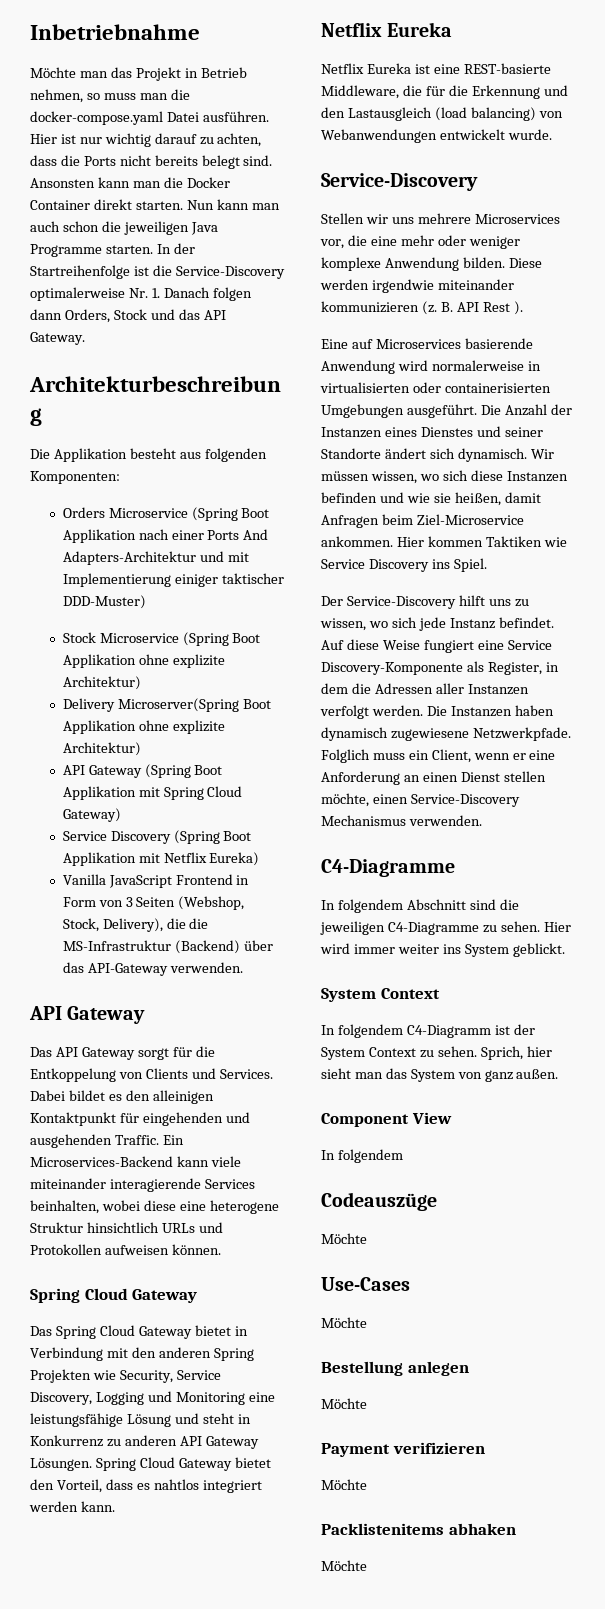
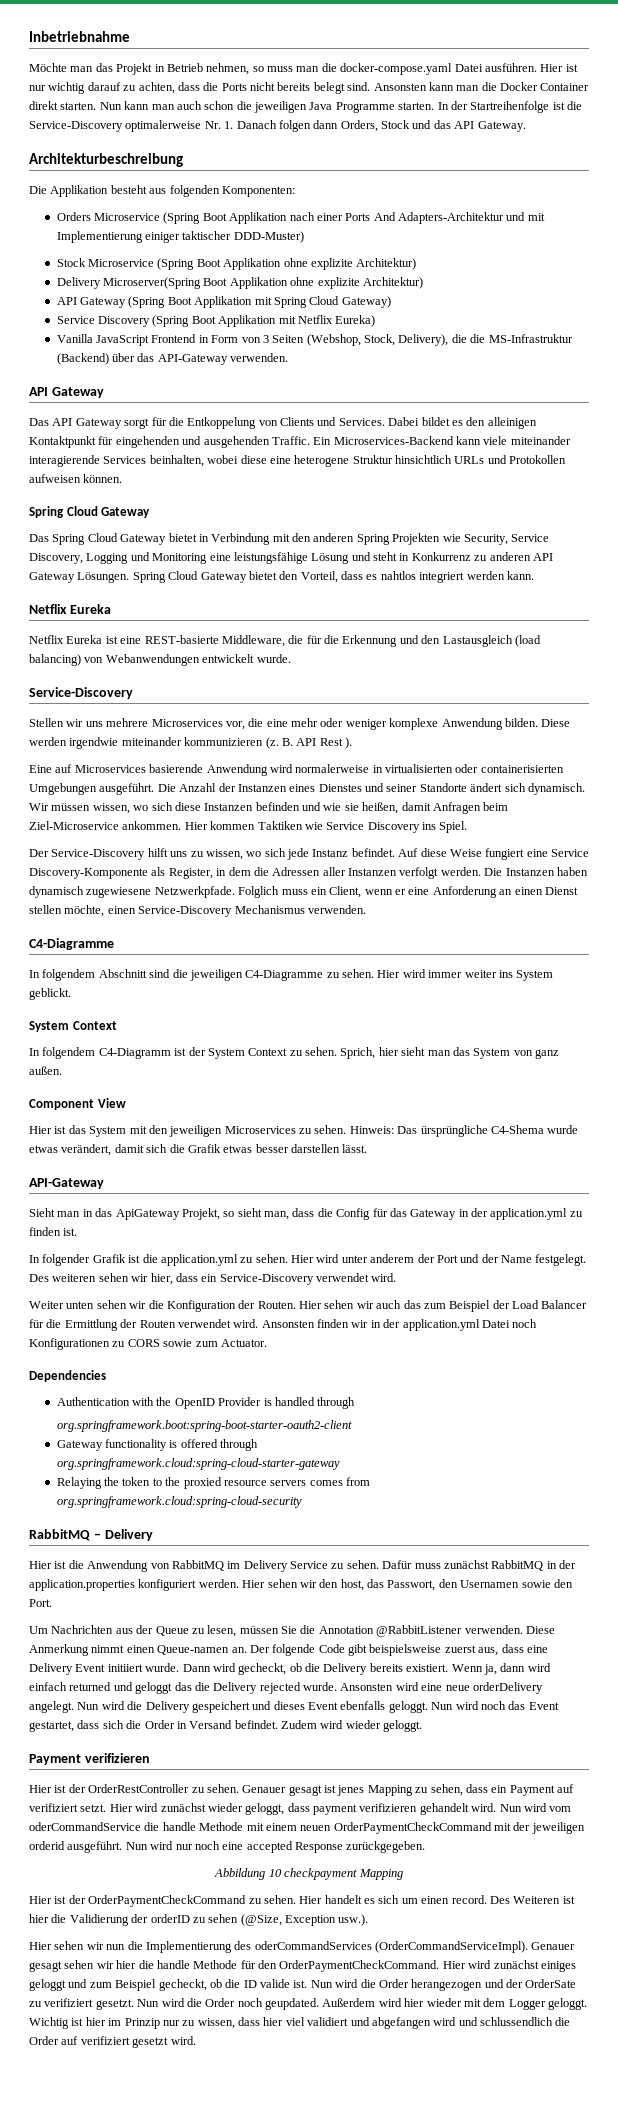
  Component View
- In folgendem
- Codeauszüge
- Möchte
- Use-Cases
- Möchte
- Bestellung anlegen
- Möchte
+ Hier ist das System mit den jeweiligen Microservices zu sehen. Hinweis: Das ürsprüngliche C4-Shema wurde etwas verändert, damit sich die Grafik etwas besser darstellen lässt.
+ API-Gateway
+ Sieht man in das ApiGateway Projekt, so sieht man, dass die Config für das Gateway in der application.yml zu finden ist.
+ In folgender Grafik ist die application.yml zu sehen. Hier wird unter anderem der Port und der Name festgelegt. Des weiteren sehen wir hier, dass ein Service-Discovery verwendet wird.
+ Weiter unten sehen wir die Konfiguration der Routen. Hier sehen wir auch das zum Beispiel der Load Balancer für die Ermittlung der Routen verwendet wird. Ansonsten finden wir in der application.yml Datei noch Konfigurationen zu CORS sowie zum Actuator.
+ Dependencies
+ Authentication with the OpenID Provider is handled through
+ org.springframework.boot:spring-boot-starter-oauth2-client
+ Gateway functionality is offered through
+ org.springframework.cloud:spring-cloud-starter-gateway
+ Relaying the token to the proxied resource servers comes from org.springframework.cloud:spring-cloud-security
+ RabbitMQ – Delivery
+ Hier ist die Anwendung von RabbitMQ im Delivery Service zu sehen. Dafür muss zunächst RabbitMQ in der application.properties konfiguriert werden. Hier sehen wir den host, das Passwort, den Usernamen sowie den Port.
+ Um Nachrichten aus der Queue zu lesen, müssen Sie die Annotation @RabbitListener verwenden. Diese Anmerkung nimmt einen Queue-namen an. Der folgende Code gibt beispielsweise zuerst aus, dass eine Delivery Event initiiert wurde. Dann wird gecheckt, ob die Delivery bereits existiert. Wenn ja, dann wird einfach returned und geloggt das die Delivery rejected wurde. Ansonsten wird eine neue orderDelivery angelegt. Nun wird die Delivery gespeichert und dieses Event ebenfalls geloggt. Nun wird noch das Event gestartet, dass sich die Order in Versand befindet. Zudem wird wieder geloggt.
  Payment verifizieren
- Möchte
- Packlistenitems abhaken
- Möchte
+ Hier ist der OrderRestController zu sehen. Genauer gesagt ist jenes Mapping zu sehen, dass ein Payment auf verifiziert setzt. Hier wird zunächst wieder geloggt, dass payment verifizieren gehandelt wird. Nun wird vom oderCommandService die handle Methode mit einem neuen OrderPaymentCheckCommand mit der jeweiligen orderid ausgeführt. Nun wird nur noch eine accepted Response zurückgegeben.
+ Abbildung 10 checkpayment Mapping
+ Hier ist der OrderPaymentCheckCommand zu sehen. Hier handelt es sich um einen record. Des Weiteren ist hier die Validierung der orderID zu sehen (@Size, Exception usw.).
+ Hier sehen wir nun die Implementierung des oderCommandServices (OrderCommandServiceImpl). Genauer gesagt sehen wir hier die handle Methode für den OrderPaymentCheckCommand. Hier wird zunächst einiges geloggt und zum Beispiel gecheckt, ob die ID valide ist. Nun wird die Order herangezogen und der OrderSate zu verifiziert gesetzt. Nun wird die Order noch geupdated. Außerdem wird hier wieder mit dem Logger geloggt. Wichtig ist hier im Prinzip nur zu wissen, dass hier viel validiert und abgefangen wird und schlussendlich die Order auf verifiziert gesetzt wird.

